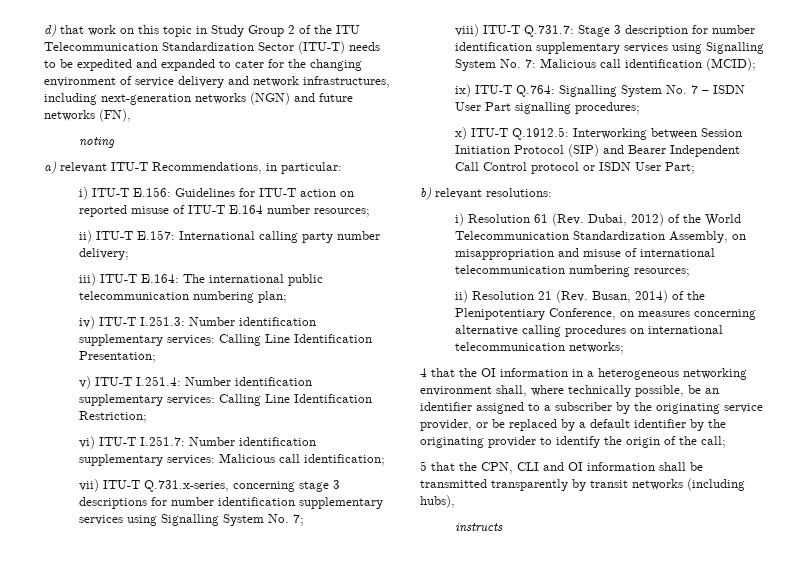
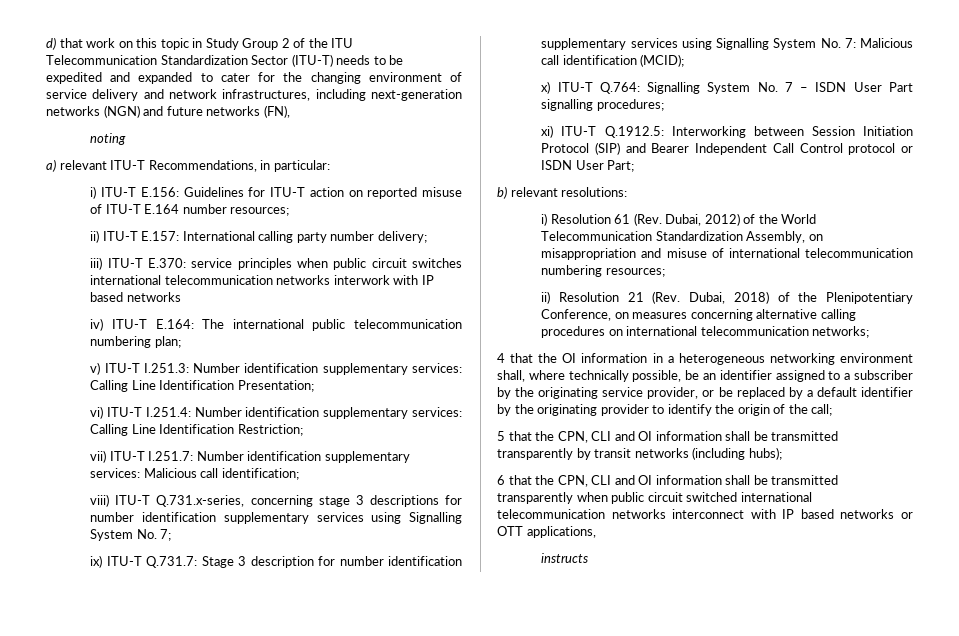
- iii) ITU-T E.164: The international public telecommunication numbering plan;
+ iii) ITU-T E.370: service principles when public circuit switches international telecommunication networks interwork with IP based networks
+ iv) ITU-T E.164: The international public telecommunication numbering plan;
- iv) ITU-T I.251.3: Number identification supplementary services: Calling Line Identification Presentation;
+ v) ITU-T I.251.3: Number identification supplementary services: Calling Line Identification Presentation;
- v) ITU-T I.251.4: Number identification supplementary services: Calling Line Identification Restriction;
+ vi) ITU-T I.251.4: Number identification supplementary services: Calling Line Identification Restriction;
- vi) ITU-T I.251.7: Number identification supplementary services: Malicious call identification;
+ vii) ITU-T I.251.7: Number identification supplementary services: Malicious call identification;
- vii) ITU-T Q.731.x-series, concerning stage 3 descriptions for number identification supplementary services using Signalling System No. 7;
+ viii) ITU-T Q.731.x-series, concerning stage 3 descriptions for number identification supplementary services using Signalling System No. 7;
- viii) ITU-T Q.731.7: Stage 3 description for number identification supplementary services using Signalling System No. 7: Malicious call identification (MCID);
+ ix) ITU-T Q.731.7: Stage 3 description for number identification supplementary services using Signalling System No. 7: Malicious call identification (MCID);
- ix) ITU-T Q.764: Signalling System No. 7 – ISDN User Part signalling procedures;
+ x) ITU-T Q.764: Signalling System No. 7 – ISDN User Part signalling procedures;
- x) ITU-T Q.1912.5: Interworking between Session Initiation Protocol (SIP) and Bearer Independent Call Control protocol or ISDN User Part;
+ xi) ITU-T Q.1912.5: Interworking between Session Initiation Protocol (SIP) and Bearer Independent Call Control protocol or ISDN User Part;
- ii) Resolution 21 (Rev. Busan, 2014) of the Plenipotentiary Conference, on measures concerning alternative calling procedures on international telecommunication networks;
+ ii) Resolution 21 (Rev. Dubai, 2018) of the Plenipotentiary Conference, on measures concerning alternative calling procedures on international telecommunication networks;
- 5 that the CPN, CLI and OI information shall be transmitted transparently by transit networks (including hubs),
+ 5 that the CPN, CLI and OI information shall be transmitted transparently by transit networks (including hubs);
+ 6 that the CPN, CLI and OI information shall be transmitted transparently when public circuit switched international telecommunication networks interconnect with IP based networks or OTT applications,

